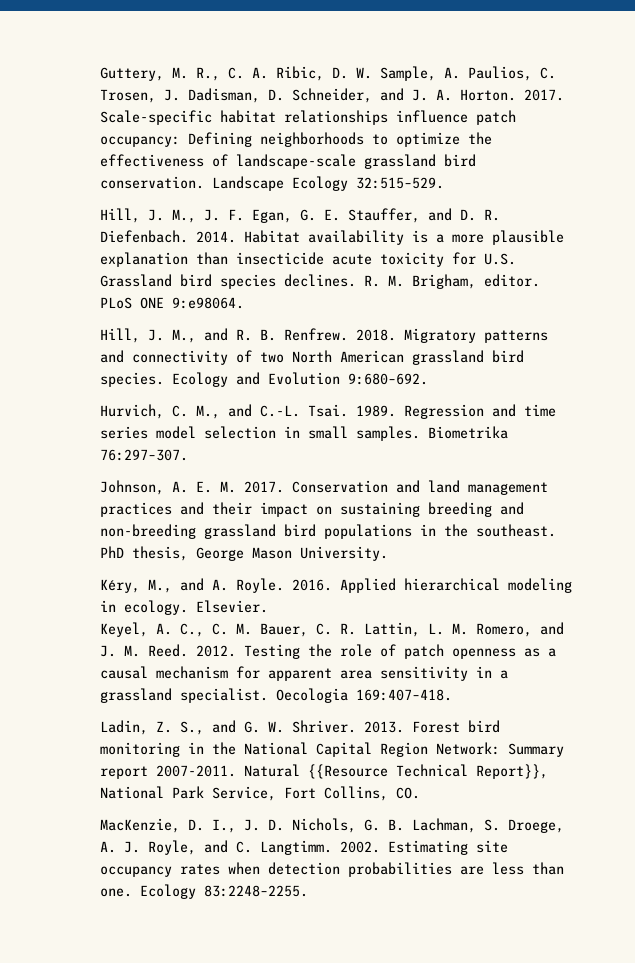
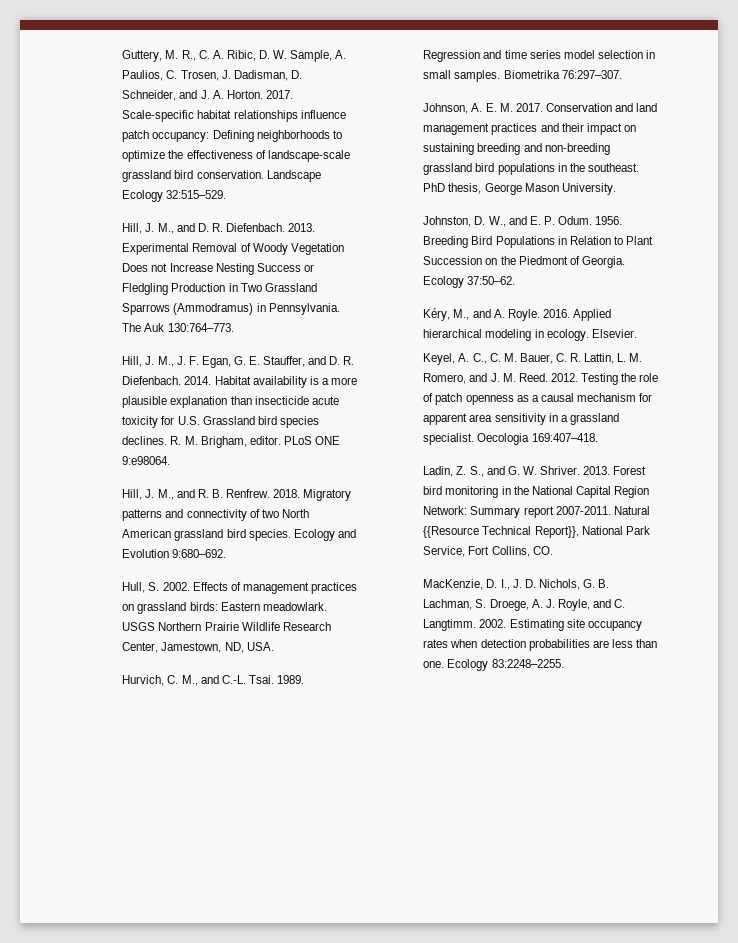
+ Hill, J. M., and D. R. Diefenbach. 2013. Experimental Removal of Woody Vegetation Does not Increase Nesting Success or Fledgling Production in Two Grassland Sparrows (Ammodramus) in Pennsylvania. The Auk 130:764–773.
+ Hull, S. 2002. Effects of management practices on grassland birds: Eastern meadowlark. USGS Northern Prairie Wildlife Research Center, Jamestown, ND, USA.
+ Johnston, D. W., and E. P. Odum. 1956. Breeding Bird Populations in Relation to Plant Succession on the Piedmont of Georgia. Ecology 37:50–62.

